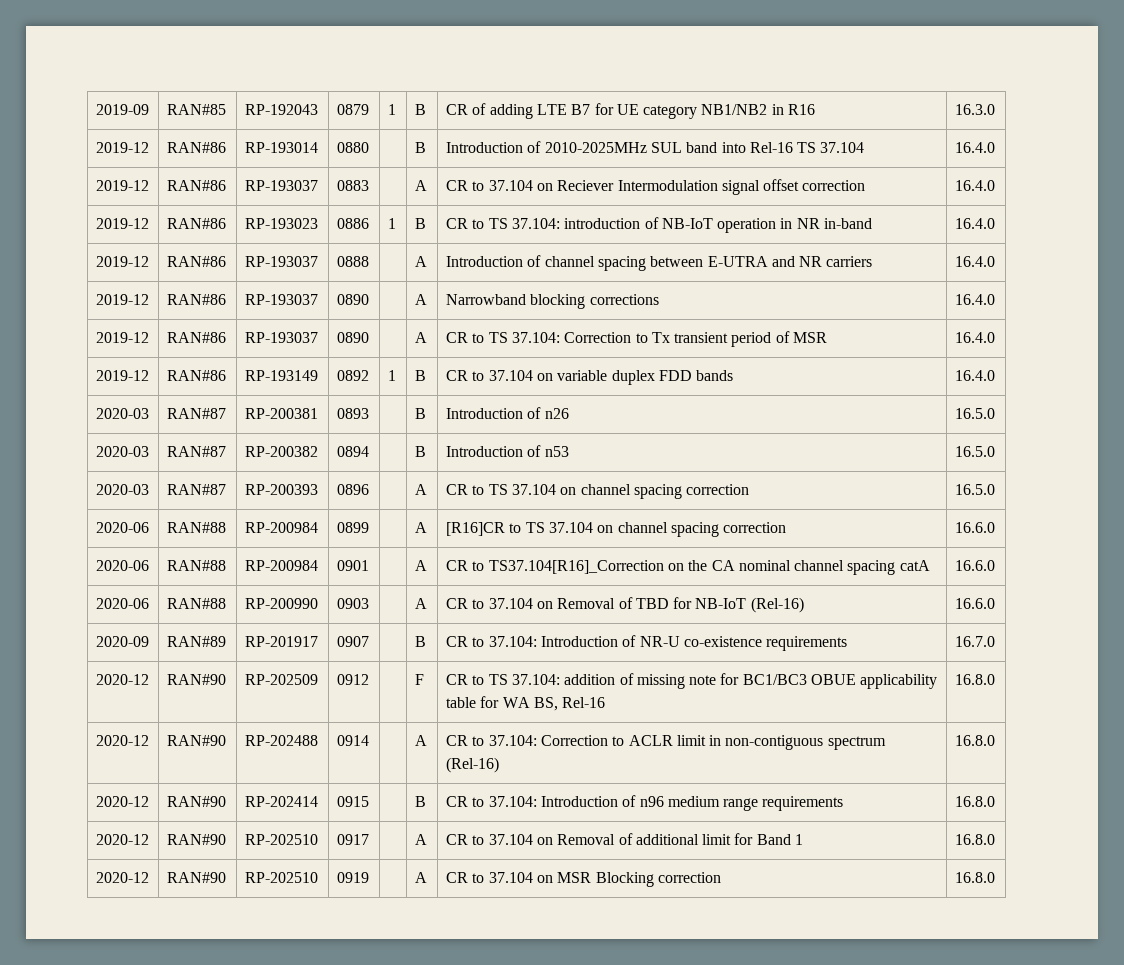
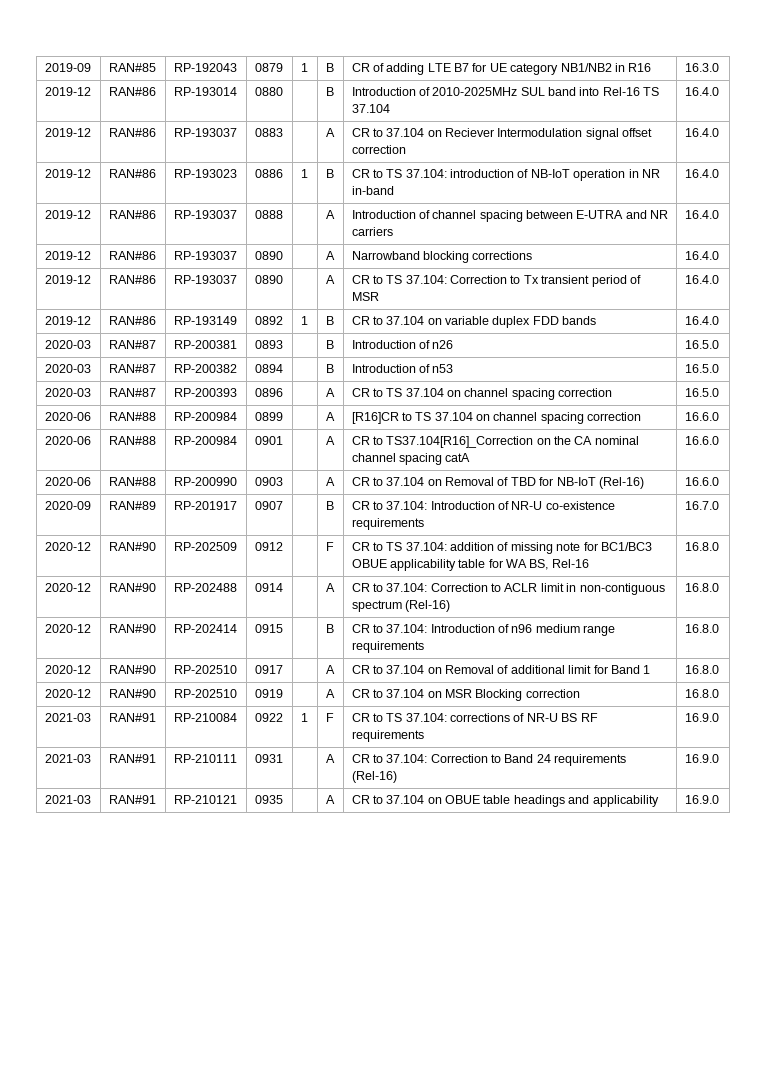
+ 2021-03 | RAN#91 | RP-210084 | 0922 | 1 | F | CR to TS 37.104: corrections of NR-U BS RF requirements | 16.9.0
+ 2021-03 | RAN#91 | RP-210111 | 0931 | | A | CR to 37.104: Correction to Band 24 requirements (Rel-16) | 16.9.0
+ 2021-03 | RAN#91 | RP-210121 | 0935 | | A | CR to 37.104 on OBUE table headings and applicability | 16.9.0

